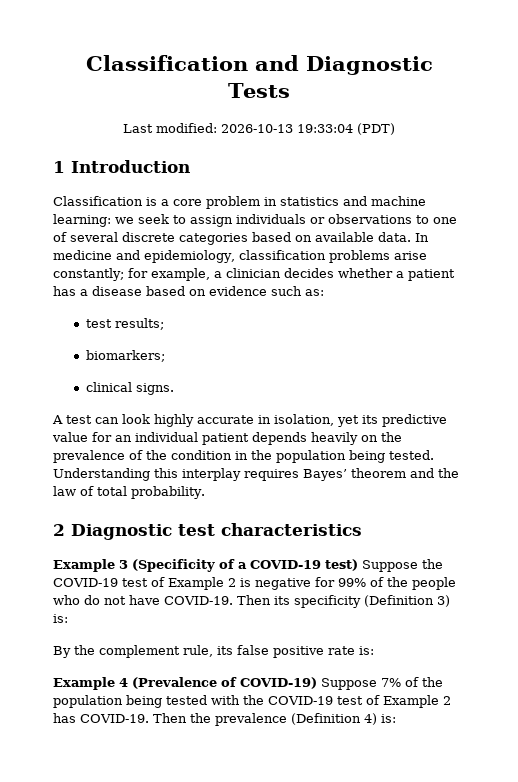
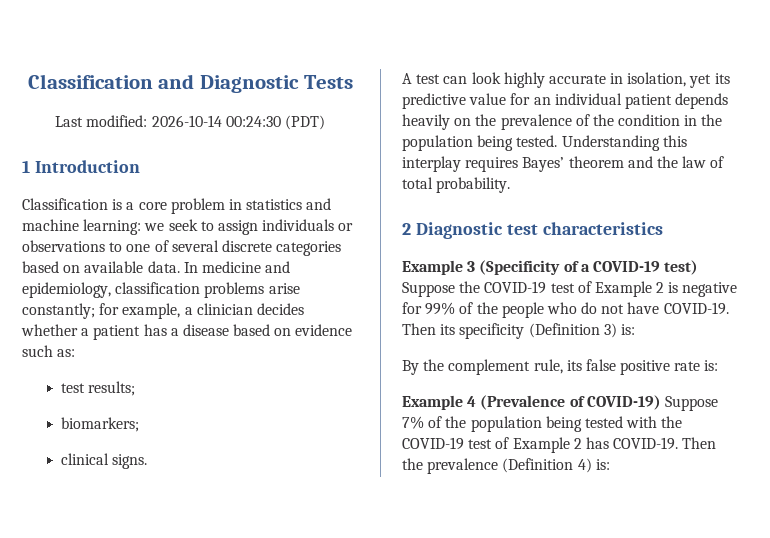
- Last modified: 2026-10-13 19:33:04 (PDT)
+ Last modified: 2026-10-14 00:24:30 (PDT)

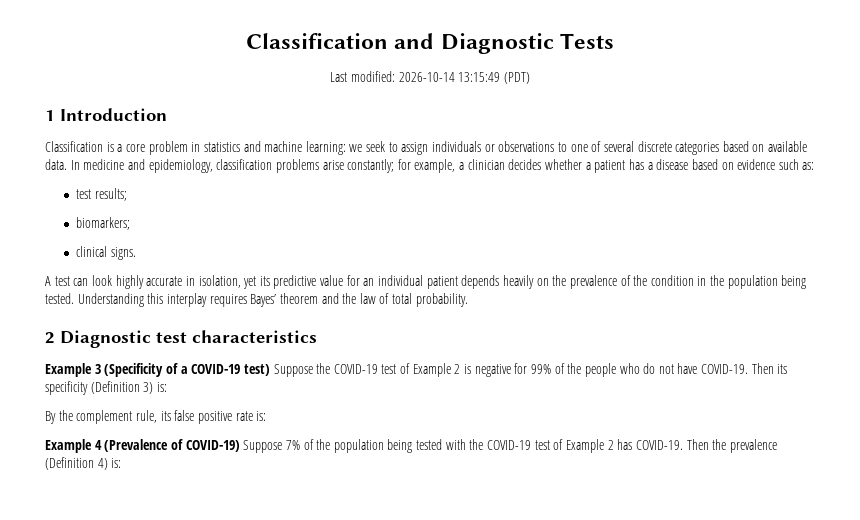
- Last modified: 2026-10-14 00:24:30 (PDT)
+ Last modified: 2026-10-14 13:15:49 (PDT)

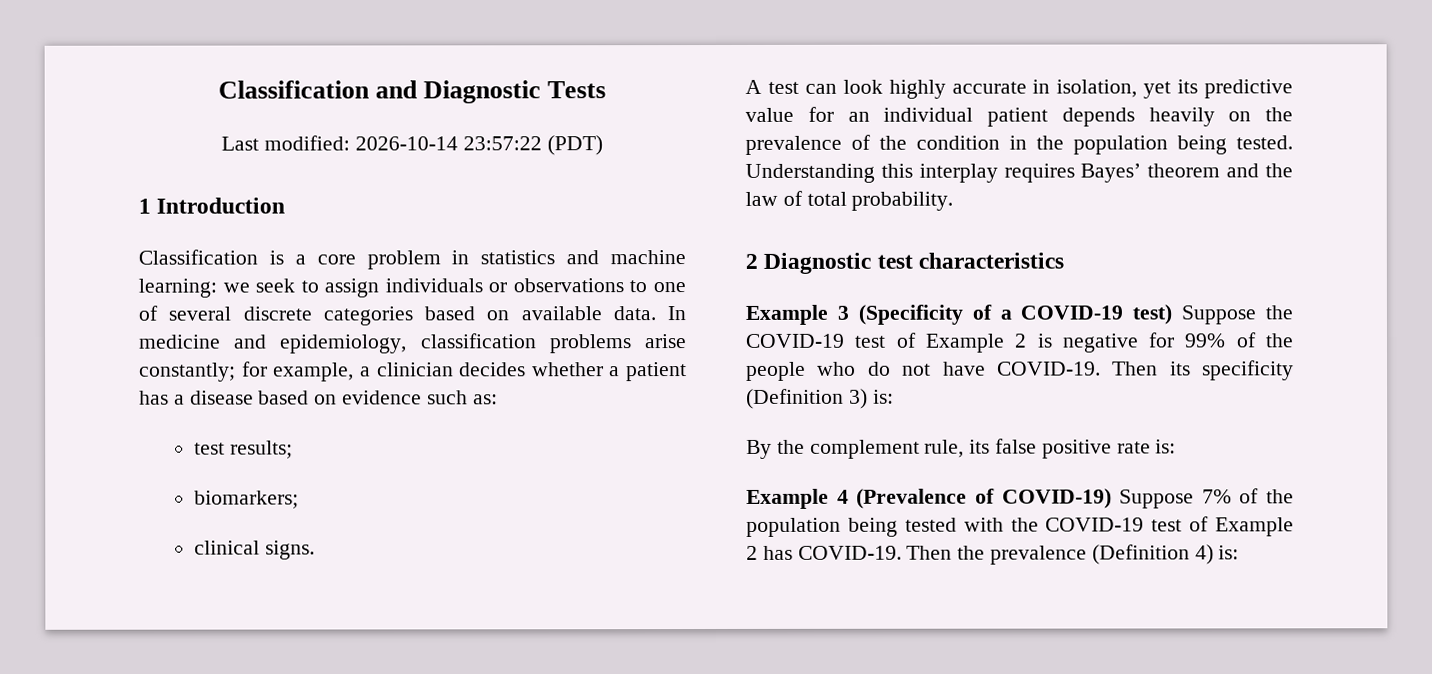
- Last modified: 2026-10-14 13:15:49 (PDT)
+ Last modified: 2026-10-14 23:57:22 (PDT)

